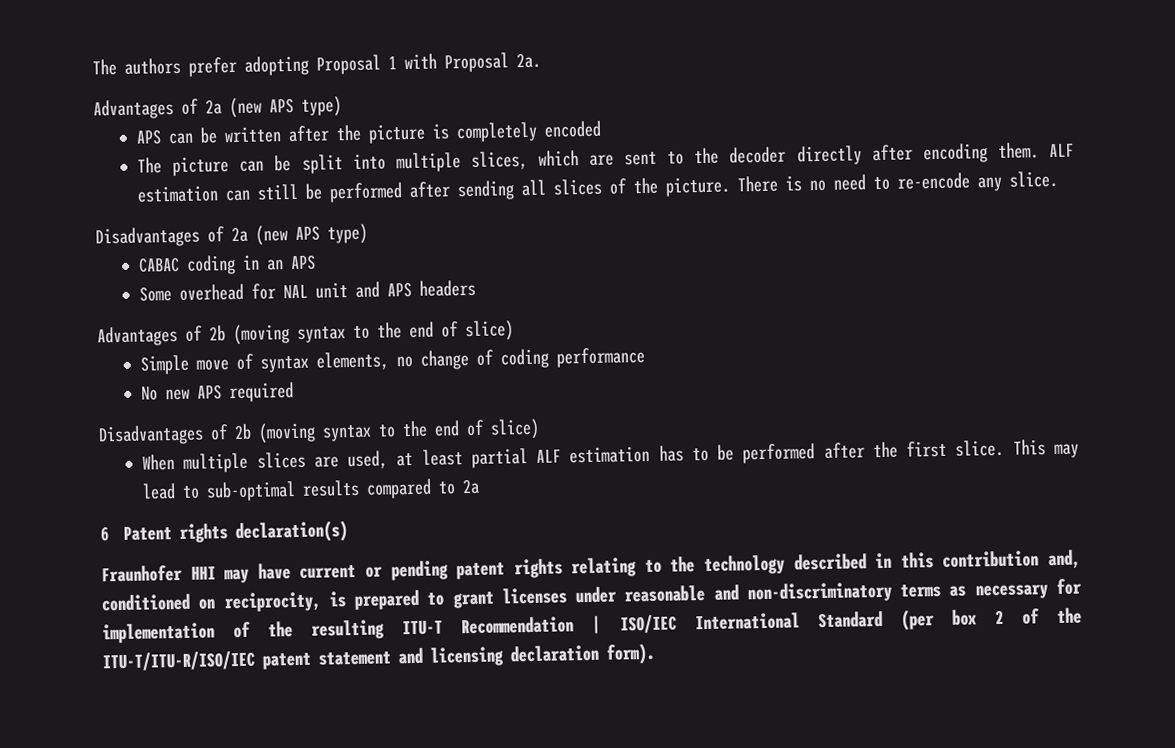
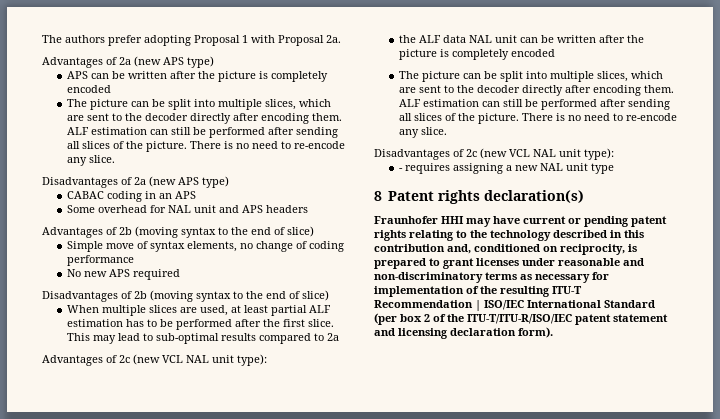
- 6 Patent rights declaration(s)
+ Advantages of 2c (new VCL NAL unit type):
+ the ALF data NAL unit can be written after the picture is completely encoded
+ The picture can be split into multiple slices, which are sent to the decoder directly after encoding them. ALF estimation can still be performed after sending all slices of the picture. There is no need to re-encode any slice.
+ Disadvantages of 2c (new VCL NAL unit type):
+ - requires assigning a new NAL unit type
+ 8 Patent rights declaration(s)

